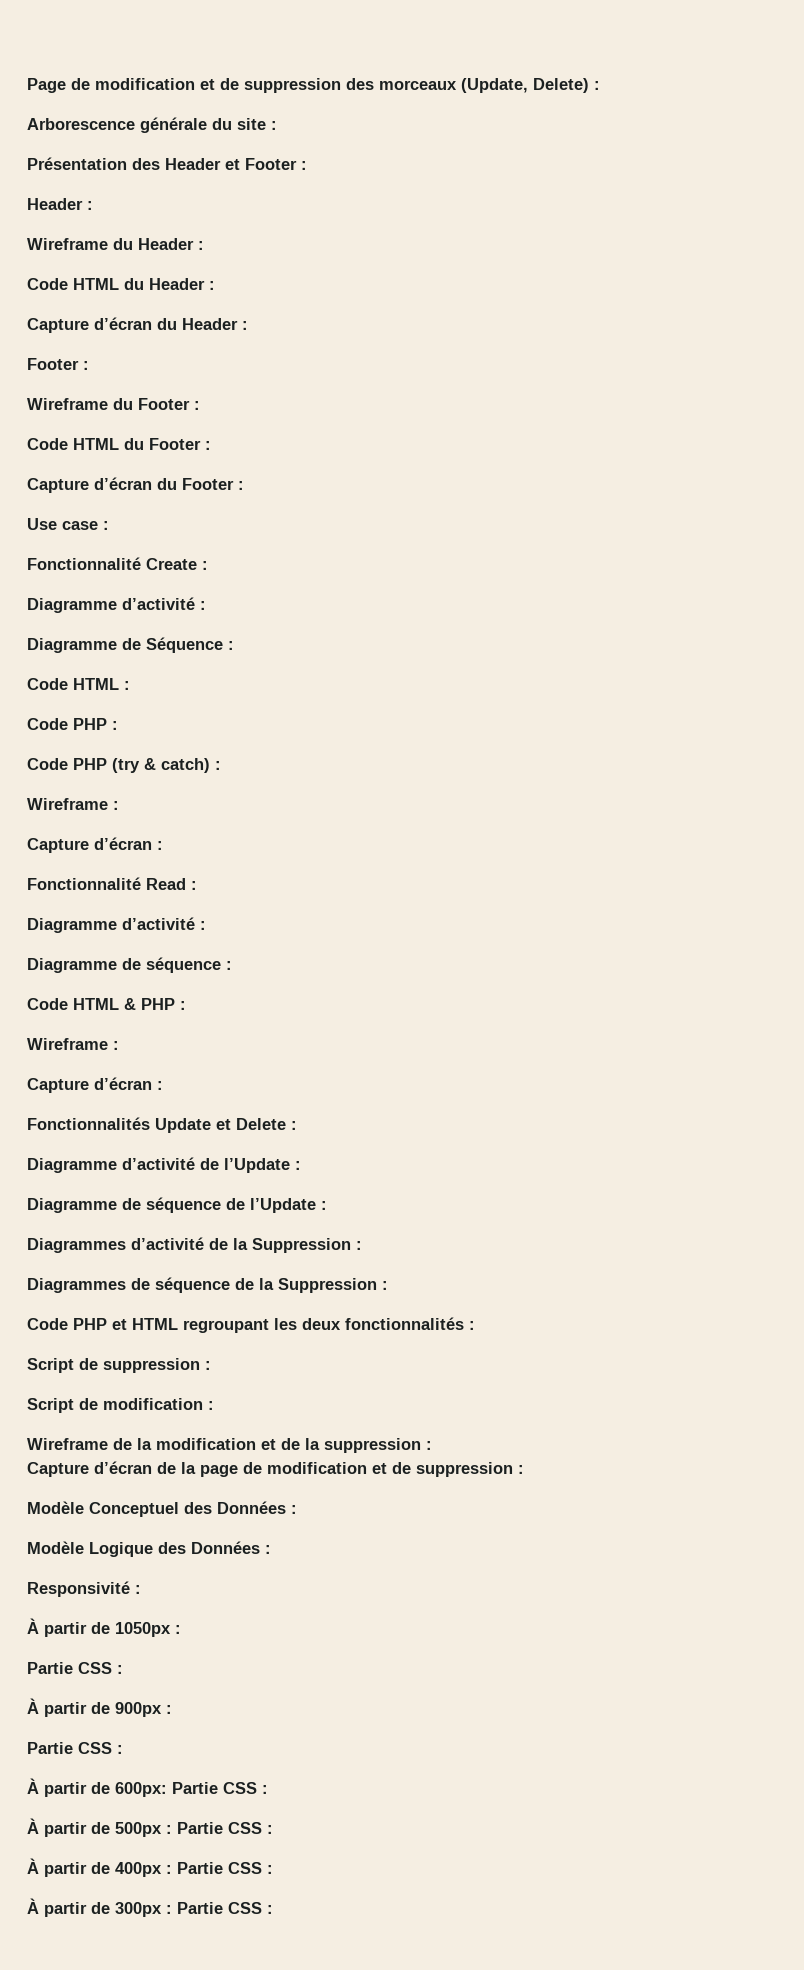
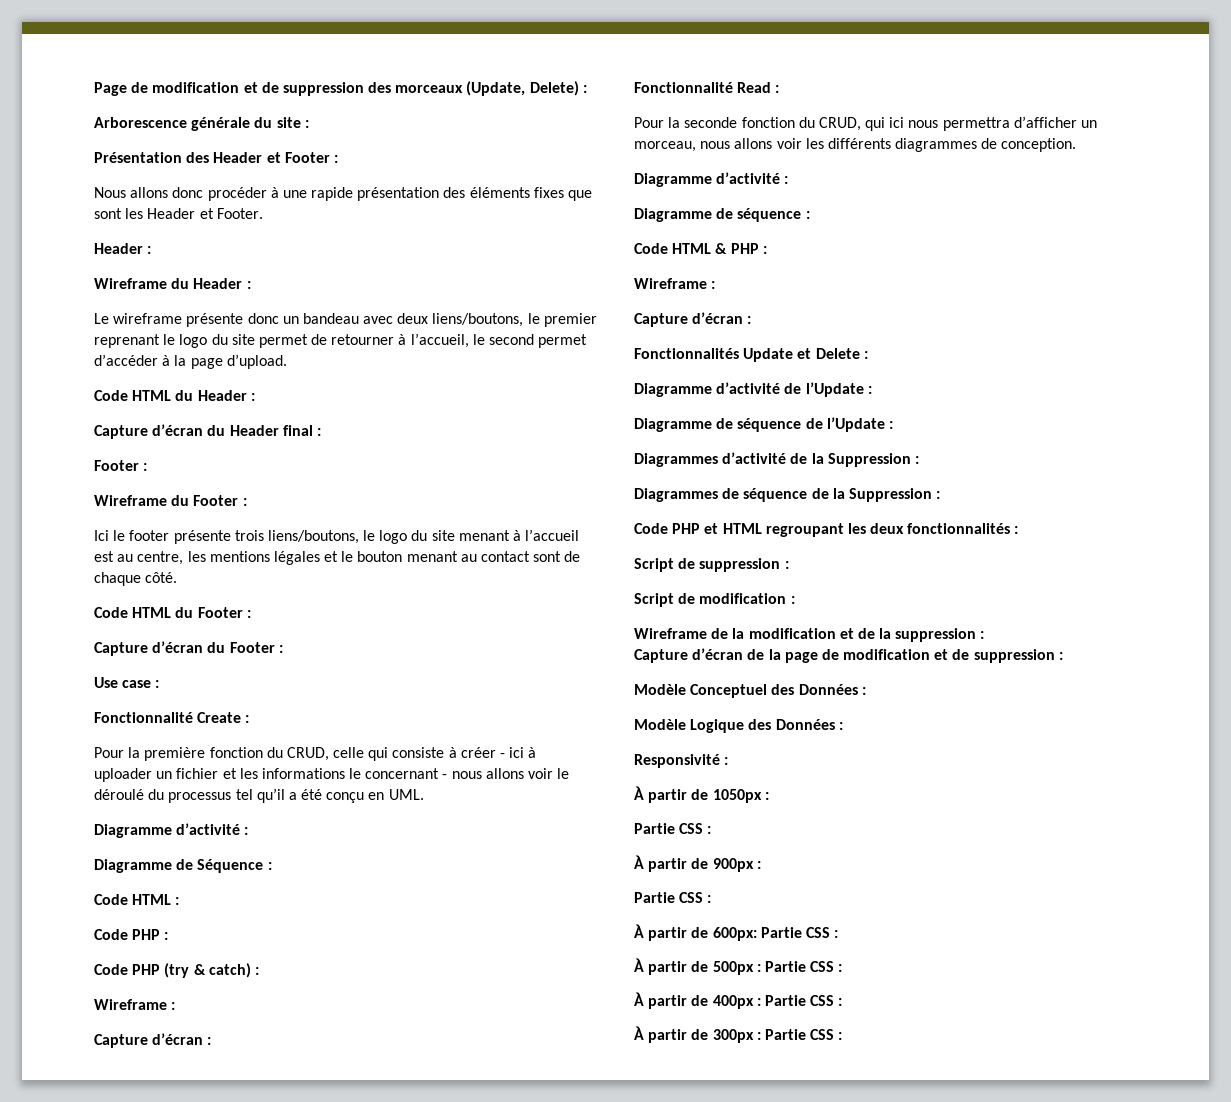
+ Nous allons donc procéder à une rapide présentation des éléments fixes que sont les Header et Footer.
+ Le wireframe présente donc un bandeau avec deux liens/boutons, le premier reprenant le logo du site permet de retourner à l’accueil, le second permet d’accéder à la page d’upload.
- Capture d’écran du Header :
+ Capture d’écran du Header final :
+ Ici le footer présente trois liens/boutons, le logo du site menant à l’accueil est au centre, les mentions légales et le bouton menant au contact sont de chaque côté.
+ Pour la première fonction du CRUD, celle qui consiste à créer - ici à uploader un fichier et les informations le concernant - nous allons voir le déroulé du processus tel qu’il a été conçu en UML.
+ Pour la seconde fonction du CRUD, qui ici nous permettra d’afficher un morceau, nous allons voir les différents diagrammes de conception.

